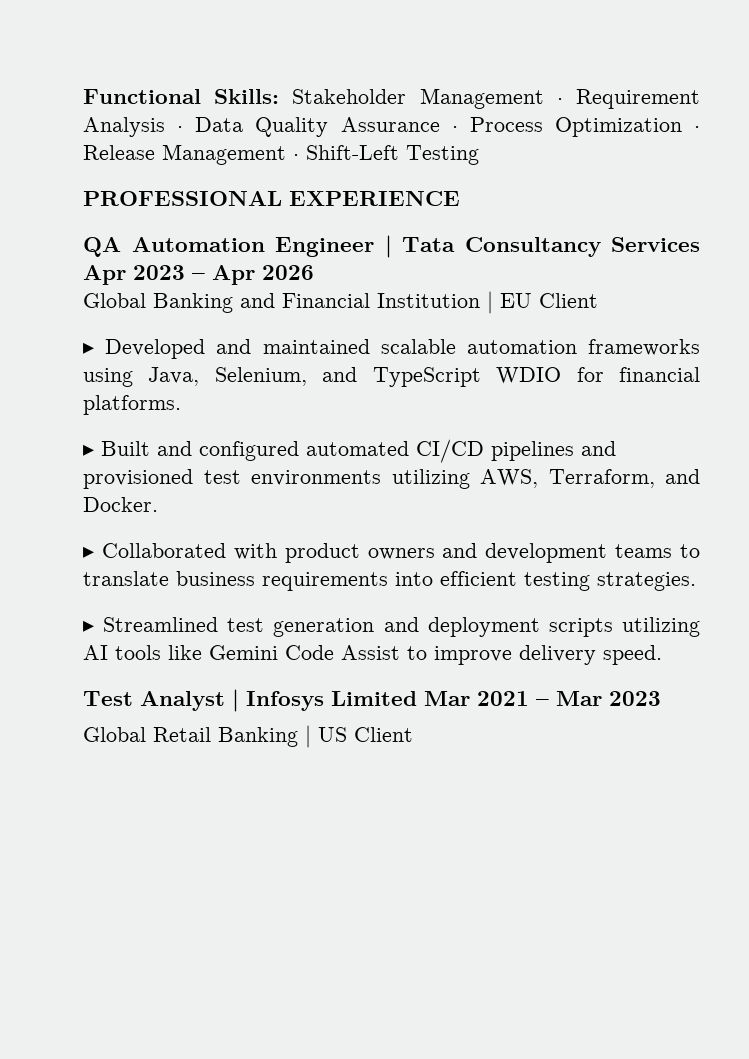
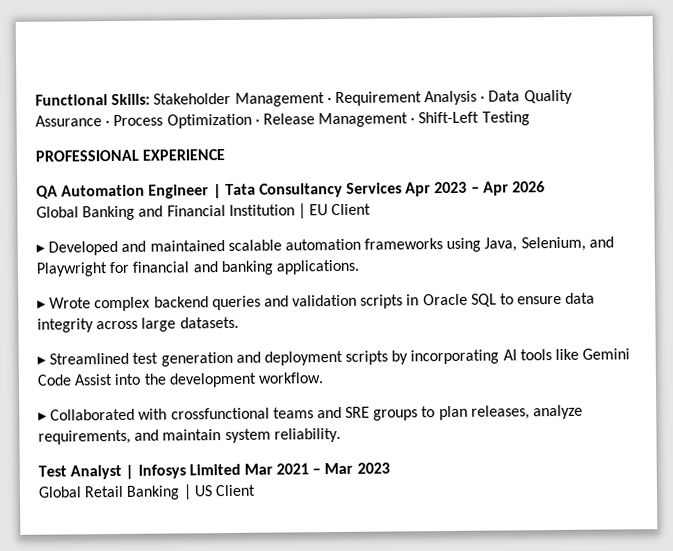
- ▸ Developed and maintained scalable automation frameworks using Java, Selenium, and TypeScript WDIO for financial platforms.
- ▸ Built and configured automated CI/CD pipelines and provisioned test environments utilizing AWS, Terraform, and Docker.
- ▸ Collaborated with product owners and development teams to translate business requirements into efficient testing strategies.
+ ▸ Developed and maintained scalable automation frameworks using Java, Selenium, and Playwright for financial and banking applications.
+ ▸ Wrote complex backend queries and validation scripts in Oracle SQL to ensure data integrity across large datasets.
- ▸ Streamlined test generation and deployment scripts utilizing AI tools like Gemini Code Assist to improve delivery speed.
+ ▸ Streamlined test generation and deployment scripts by incorporating AI tools like Gemini Code Assist into the development workflow.
+ ▸ Collaborated with crossfunctional teams and SRE groups to plan releases, analyze requirements, and maintain system reliability.

